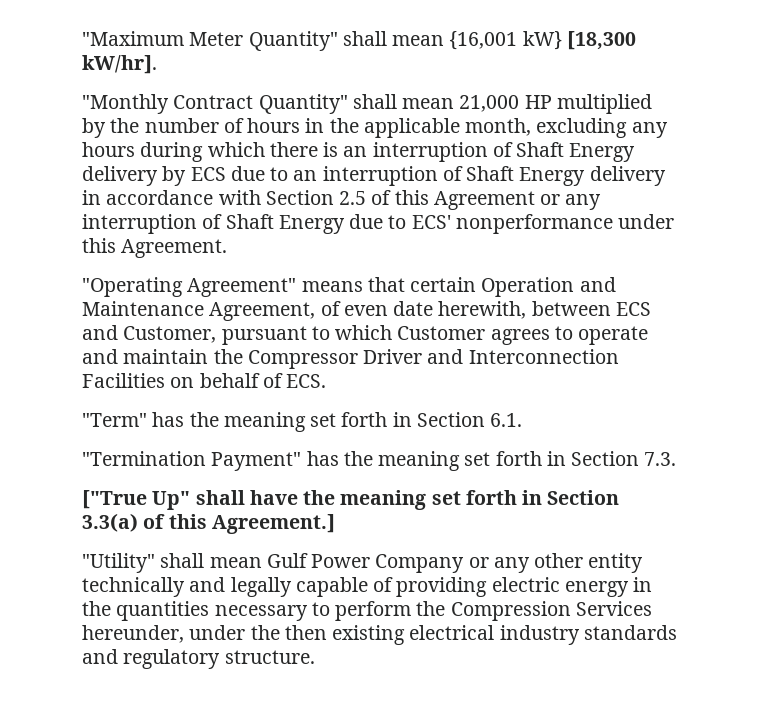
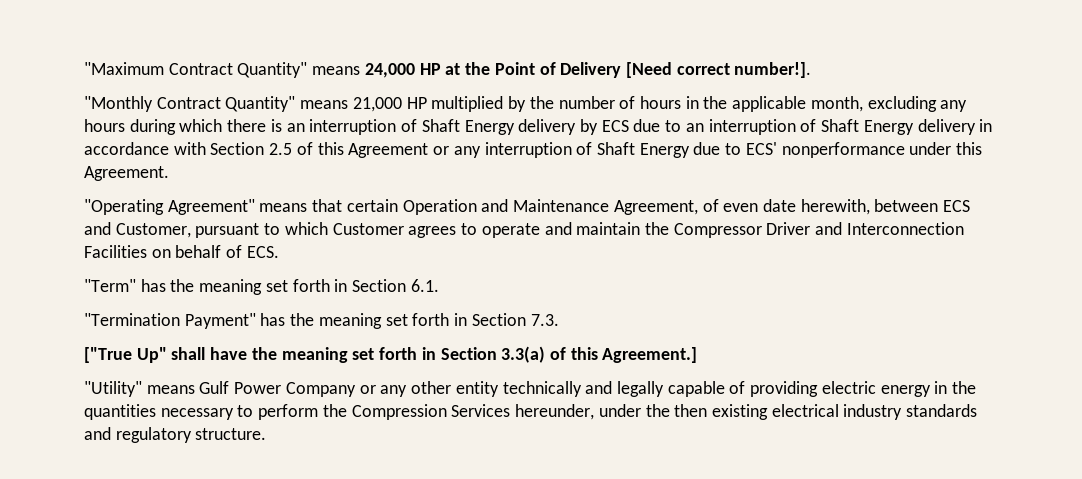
- "Maximum Meter Quantity" shall mean {16,001 kW} [18,300 kW/hr].
+ "Maximum Contract Quantity" means 24,000 HP at the Point of Delivery [Need correct number!].
- "Monthly Contract Quantity" shall mean 21,000 HP multiplied by the number of hours in the applicable month, excluding any hours during which there is an interruption of Shaft Energy delivery by ECS due to an interruption of Shaft Energy delivery in accordance with Section 2.5 of this Agreement or any interruption of Shaft Energy due to ECS' nonperformance under this Agreement.
+ "Monthly Contract Quantity" means 21,000 HP multiplied by the number of hours in the applicable month, excluding any hours during which there is an interruption of Shaft Energy delivery by ECS due to an interruption of Shaft Energy delivery in accordance with Section 2.5 of this Agreement or any interruption of Shaft Energy due to ECS' nonperformance under this Agreement.
- "Utility" shall mean Gulf Power Company or any other entity technically and legally capable of providing electric energy in the quantities necessary to perform the Compression Services hereunder, under the then existing electrical industry standards and regulatory structure.
+ "Utility" means Gulf Power Company or any other entity technically and legally capable of providing electric energy in the quantities necessary to perform the Compression Services hereunder, under the then existing electrical industry standards and regulatory structure.

